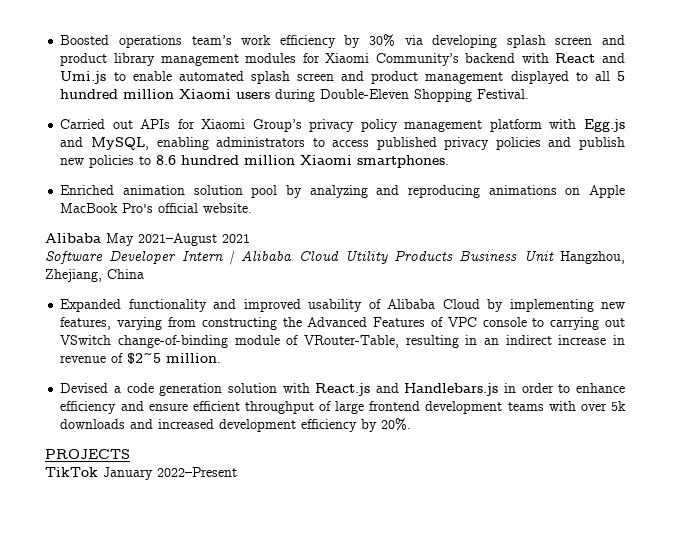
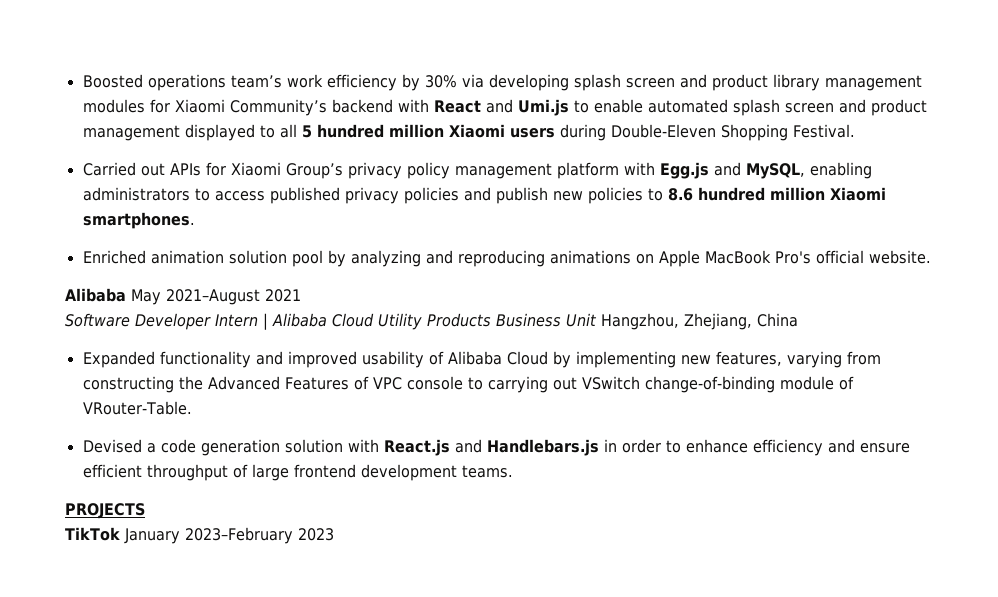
- Expanded functionality and improved usability of Alibaba Cloud by implementing new features, varying from constructing the Advanced Features of VPC console to carrying out VSwitch change-of-binding module of VRouter-Table, resulting in an indirect increase in revenue of $2~5 million.
+ Expanded functionality and improved usability of Alibaba Cloud by implementing new features, varying from constructing the Advanced Features of VPC console to carrying out VSwitch change-of-binding module of VRouter-Table.
- Devised a code generation solution with React.js and Handlebars.js in order to enhance efficiency and ensure efficient throughput of large frontend development teams with over 5k downloads and increased development efficiency by 20%.
+ Devised a code generation solution with React.js and Handlebars.js in order to enhance efficiency and ensure efficient throughput of large frontend development teams.
- TikTok January 2022–Present
+ TikTok January 2023–February 2023

